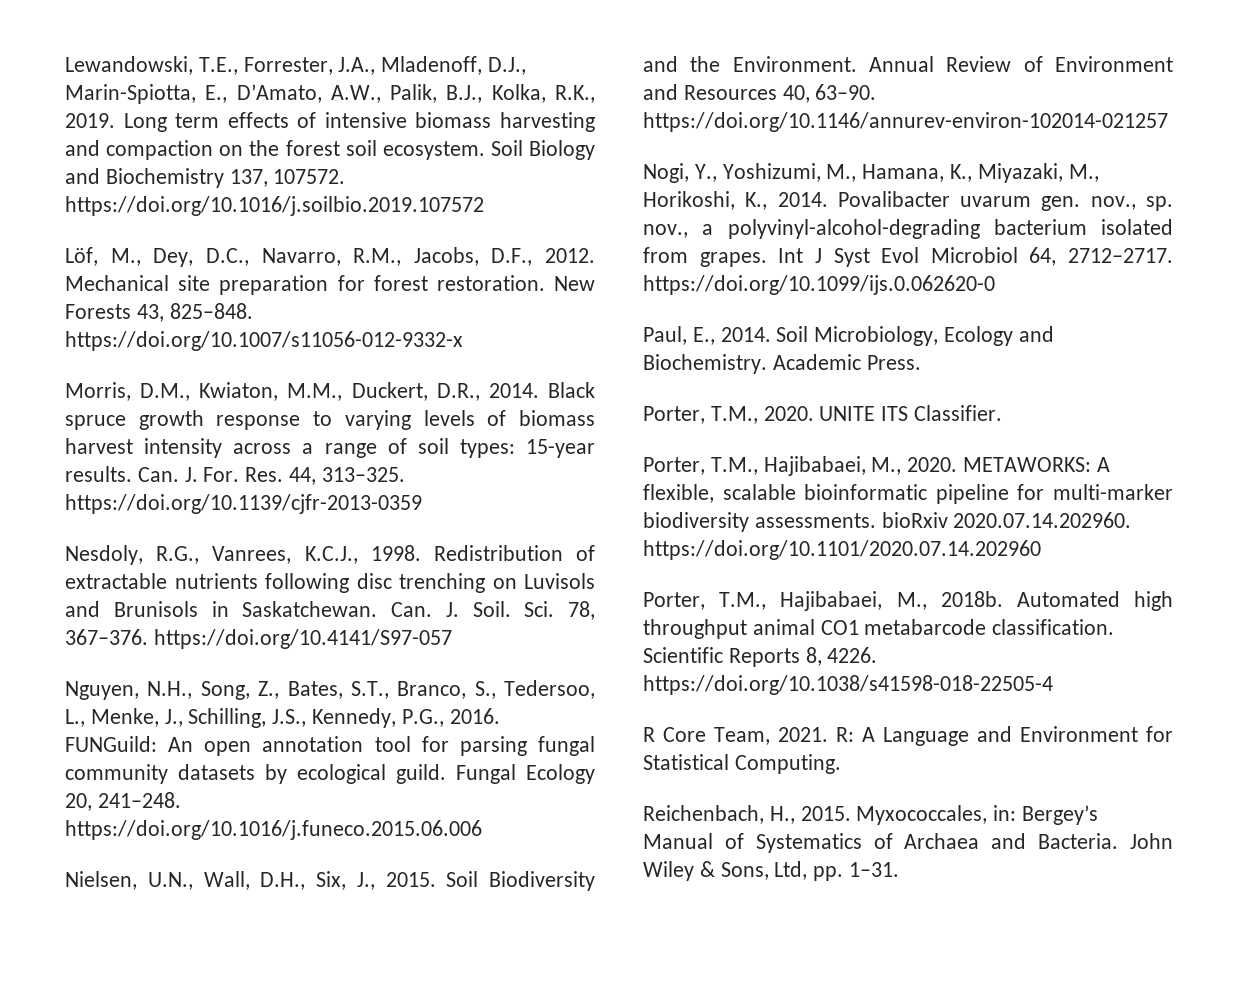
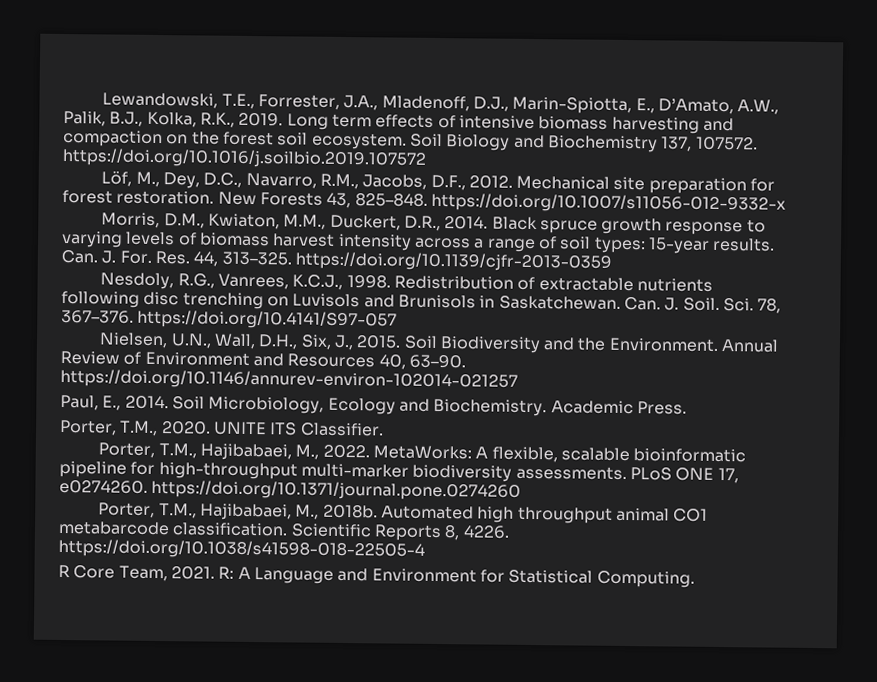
- Nguyen, N.H., Song, Z., Bates, S.T., Branco, S., Tedersoo, L., Menke, J., Schilling, J.S., Kennedy, P.G., 2016. FUNGuild: An open annotation tool for parsing fungal community datasets by ecological guild. Fungal Ecology 20, 241–248. https://doi.org/10.1016/j.funeco.2015.06.006
- Nogi, Y., Yoshizumi, M., Hamana, K., Miyazaki, M., Horikoshi, K., 2014. Povalibacter uvarum gen. nov., sp. nov., a polyvinyl-alcohol-degrading bacterium isolated from grapes. Int J Syst Evol Microbiol 64, 2712–2717. https://doi.org/10.1099/ijs.0.062620-0
- Porter, T.M., Hajibabaei, M., 2020. METAWORKS: A flexible, scalable bioinformatic pipeline for multi-marker biodiversity assessments. bioRxiv 2020.07.14.202960. https://doi.org/10.1101/2020.07.14.202960
+ Porter, T.M., Hajibabaei, M., 2022. MetaWorks: A flexible, scalable bioinformatic pipeline for high-throughput multi-marker biodiversity assessments. PLoS ONE 17, e0274260. https://doi.org/10.1371/journal.pone.0274260
- Reichenbach, H., 2015. Myxococcales, in: Bergey’s Manual of Systematics of Archaea and Bacteria. John Wiley & Sons, Ltd, pp. 1–31.

